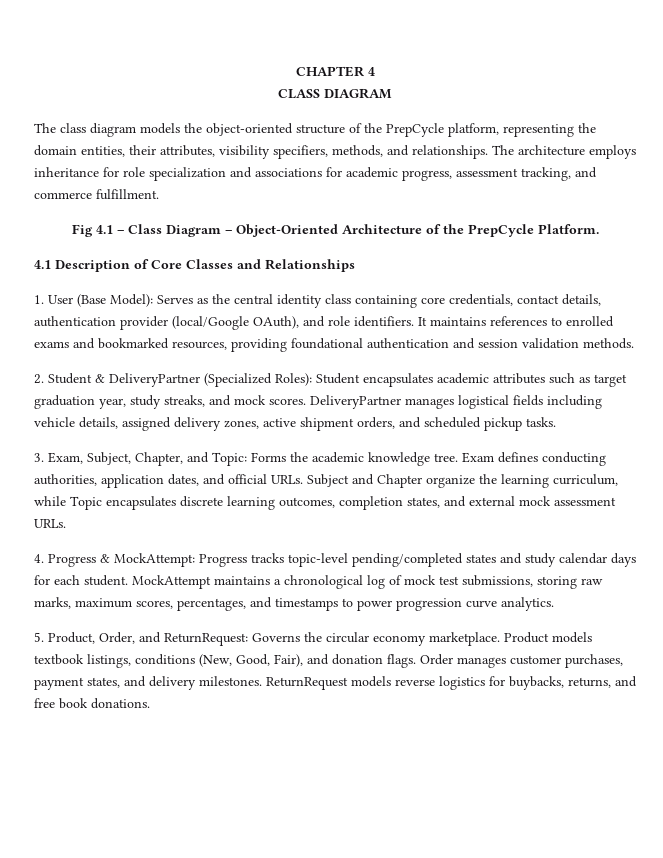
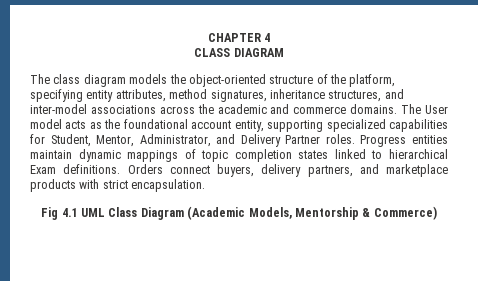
- The class diagram models the object-oriented structure of the PrepCycle platform, representing the domain entities, their attributes, visibility specifiers, methods, and relationships. The architecture employs inheritance for role specialization and associations for academic progress, assessment tracking, and commerce fulfillment.
+ The class diagram models the object-oriented structure of the platform, specifying entity attributes, method signatures, inheritance structures, and inter-model associations across the academic and commerce domains. The User model acts as the foundational account entity, supporting specialized capabilities for Student, Mentor, Administrator, and Delivery Partner roles. Progress entities maintain dynamic mappings of topic completion states linked to hierarchical Exam definitions. Orders connect buyers, delivery partners, and marketplace products with strict encapsulation.
- Fig 4.1 – Class Diagram – Object-Oriented Architecture of the PrepCycle Platform.
- 4.1 Description of Core Classes and Relationships
- 1. User (Base Model): Serves as the central identity class containing core credentials, contact details, authentication provider (local/Google OAuth), and role identifiers. It maintains references to enrolled exams and bookmarked resources, providing foundational authentication and session validation methods.
- 2. Student & DeliveryPartner (Specialized Roles): Student encapsulates academic attributes such as target graduation year, study streaks, and mock scores. DeliveryPartner manages logistical fields including vehicle details, assigned delivery zones, active shipment orders, and scheduled pickup tasks.
- 3. Exam, Subject, Chapter, and Topic: Forms the academic knowledge tree. Exam defines conducting authorities, application dates, and official URLs. Subject and Chapter organize the learning curriculum, while Topic encapsulates discrete learning outcomes, completion states, and external mock assessment URLs.
- 4. Progress & MockAttempt: Progress tracks topic-level pending/completed states and study calendar days for each student. MockAttempt maintains a chronological log of mock test submissions, storing raw marks, maximum scores, percentages, and timestamps to power progression curve analytics.
- 5. Product, Order, and ReturnRequest: Governs the circular economy marketplace. Product models textbook listings, conditions (New, Good, Fair), and donation flags. Order manages customer purchases, payment states, and delivery milestones. ReturnRequest models reverse logistics for buybacks, returns, and free book donations.
+ Fig 4.1 UML Class Diagram (Academic Models, Mentorship & Commerce)

